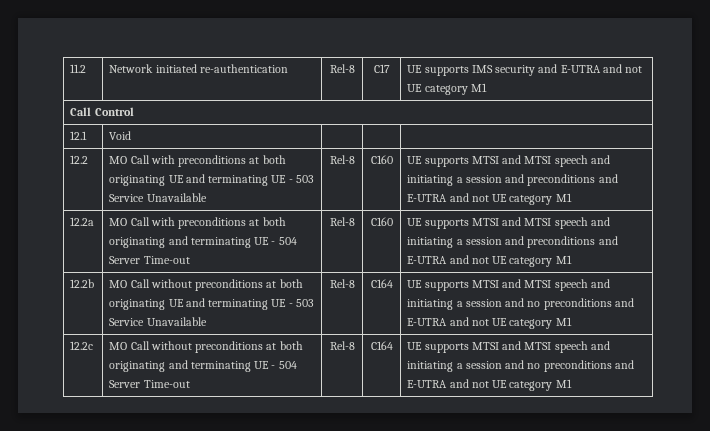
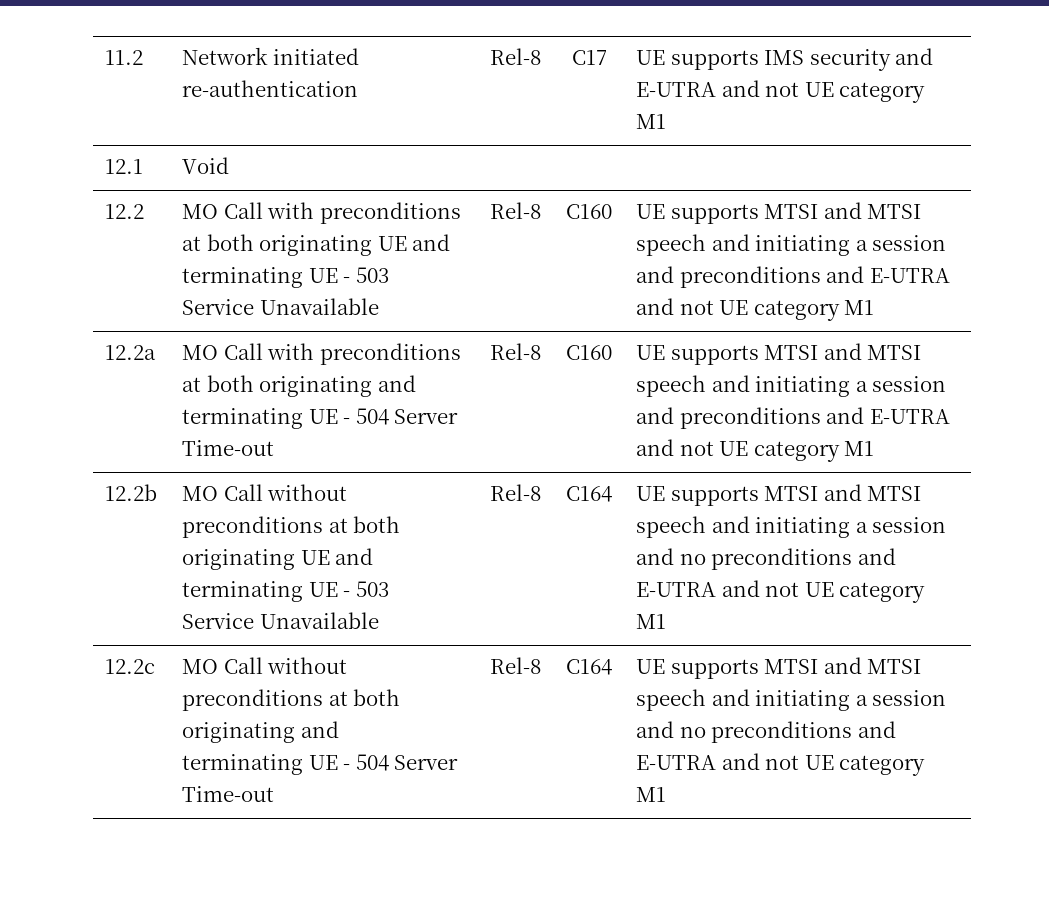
- Call Control

